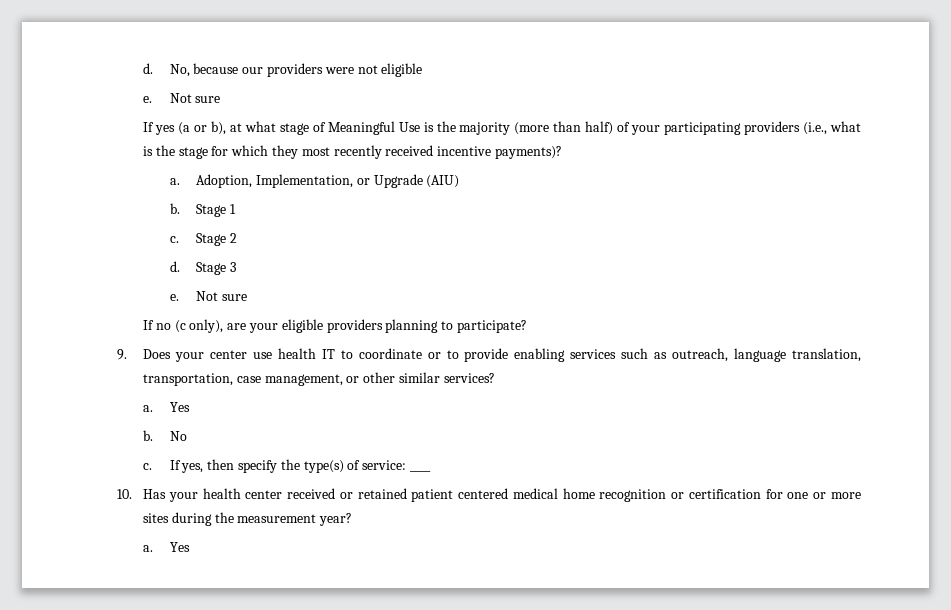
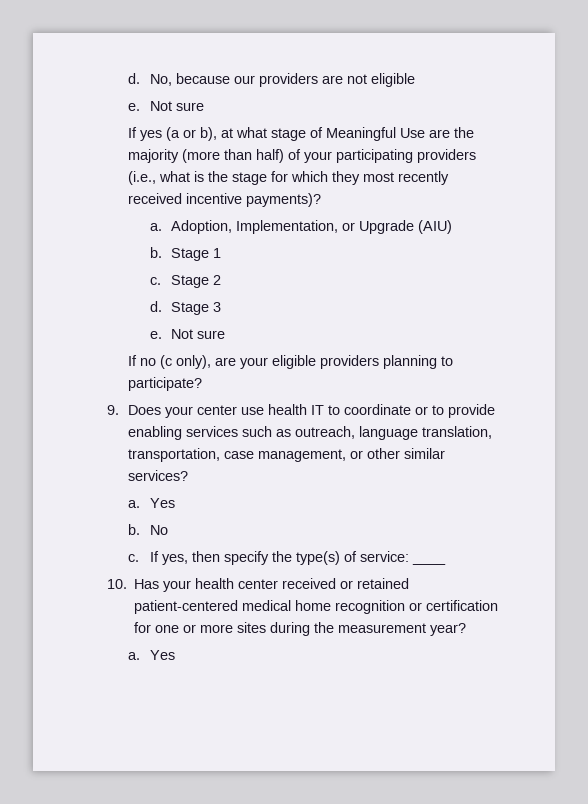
- No, because our providers were not eligible
+ No, because our providers are not eligible
- If yes (a or b), at what stage of Meaningful Use is the majority (more than half) of your participating providers (i.e., what is the stage for which they most recently received incentive payments)?
+ If yes (a or b), at what stage of Meaningful Use are the majority (more than half) of your participating providers (i.e., what is the stage for which they most recently received incentive payments)?
- 10. Has your health center received or retained patient centered medical home recognition or certification for one or more sites during the measurement year?
+ 10. Has your health center received or retained patient-centered medical home recognition or certification for one or more sites during the measurement year?

